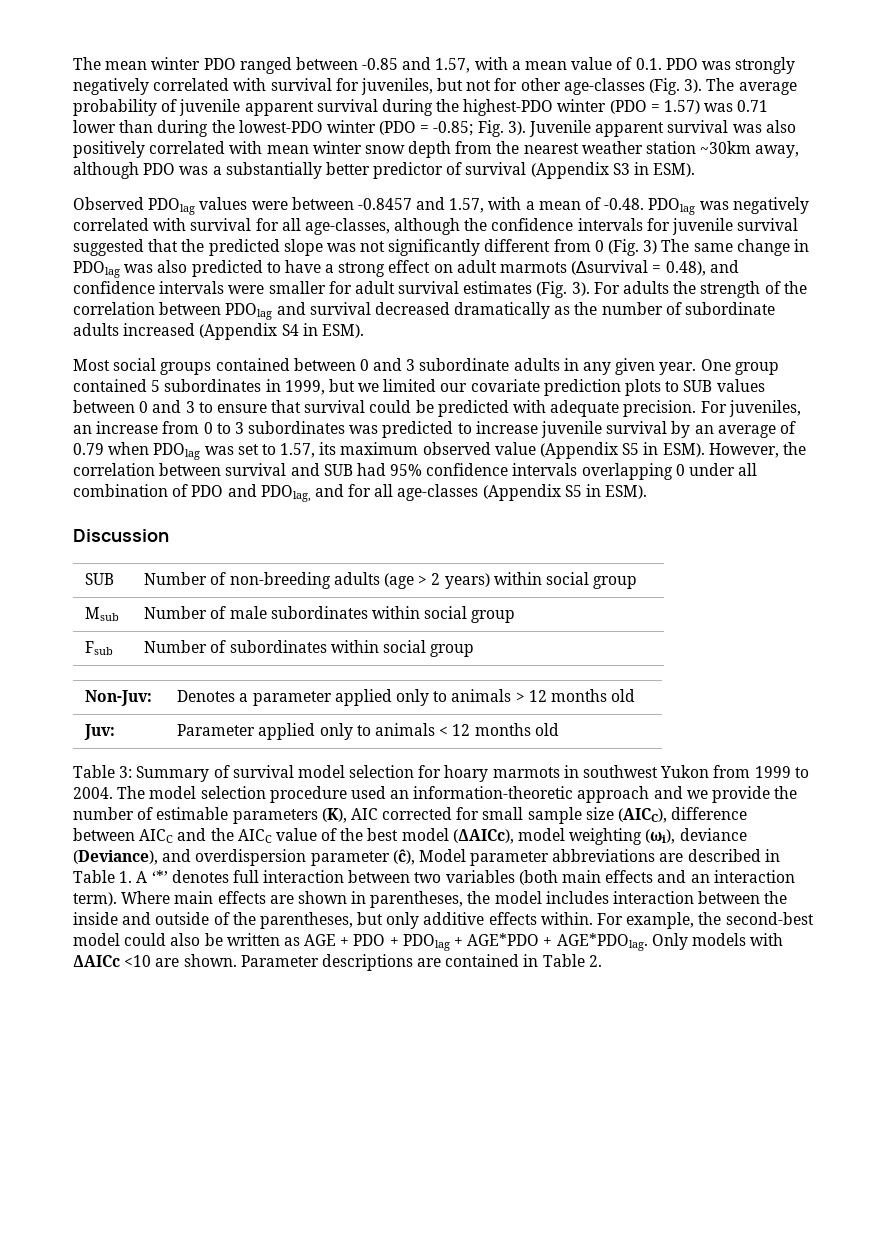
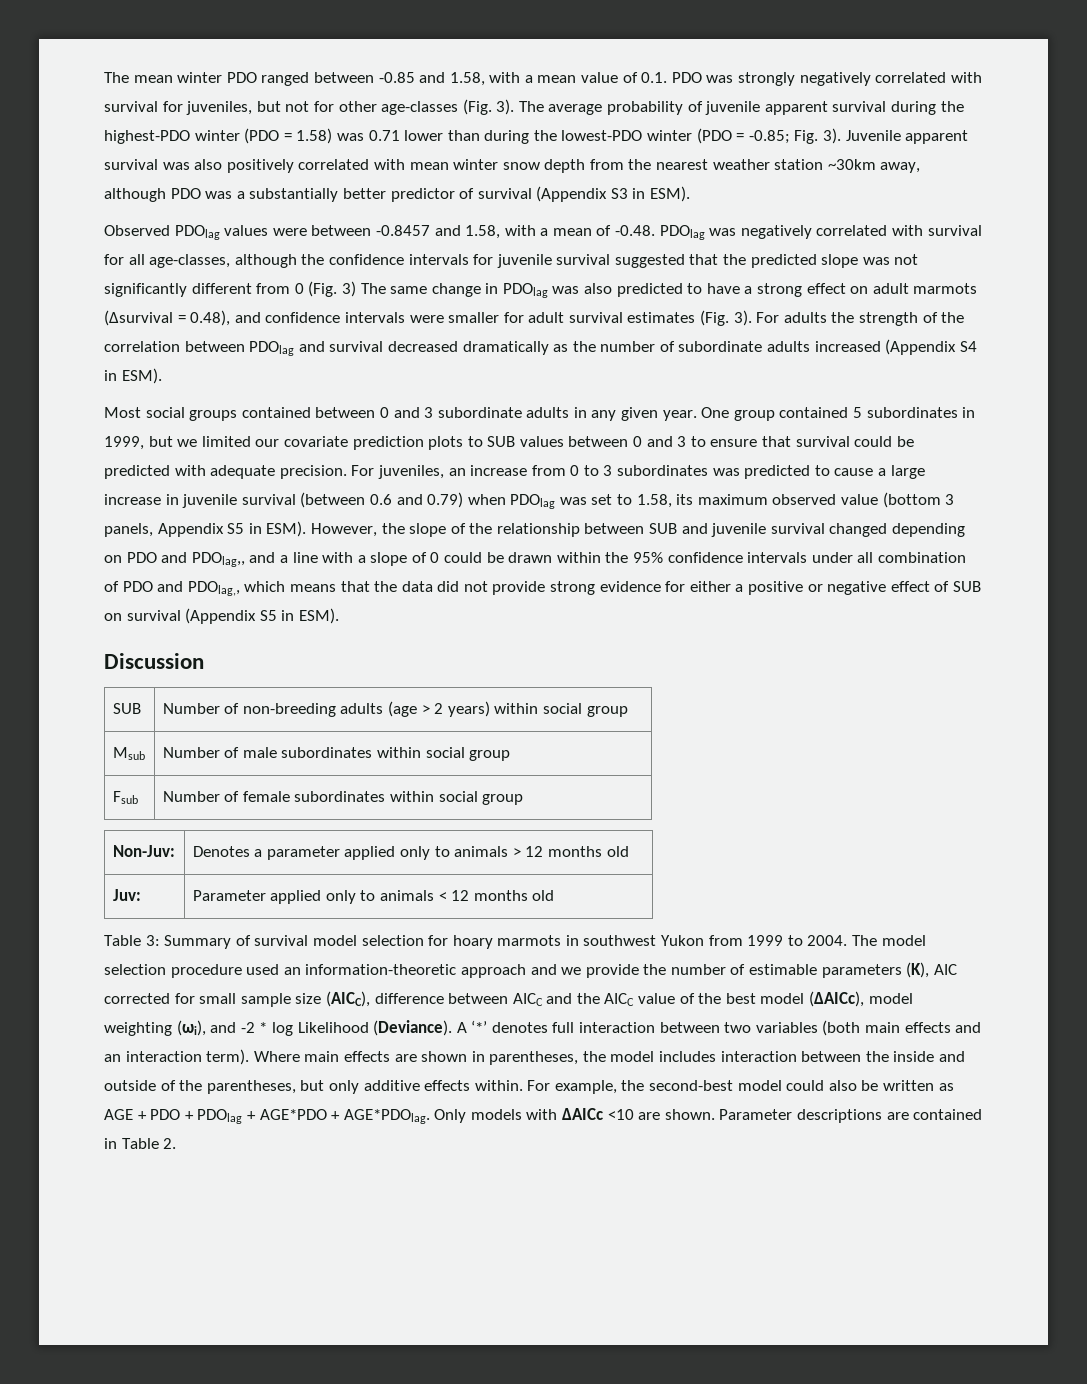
- The mean winter PDO ranged between -0.85 and 1.57, with a mean value of 0.1. PDO was strongly negatively correlated with survival for juveniles, but not for other age-classes (Fig. 3).
+ The mean winter PDO ranged between -0.85 and 1.58, with a mean value of 0.1. PDO was strongly negatively correlated with survival for juveniles, but not for other age-classes (Fig. 3).
- The average probability of juvenile apparent survival during the highest-PDO winter (PDO = 1.57) was 0.71 lower than during the lowest-PDO winter (PDO = -0.85; Fig. 3).
+ The average probability of juvenile apparent survival during the highest-PDO winter (PDO = 1.58) was 0.71 lower than during the lowest-PDO winter (PDO = -0.85; Fig. 3).
- Observed PDOlag values were between -0.8457 and 1.57, with a mean of -0.48. PDOlag was negatively correlated with survival for all age-classes, although the confidence intervals for juvenile survival suggested that the predicted slope was not significantly different from 0 (Fig. 3) The same change in PDOlag was also predicted to have a strong effect on adult marmots (∆survival = 0.48), and confidence intervals were smaller for adult survival estimates (Fig. 3).
+ Observed PDOlag values were between -0.8457 and 1.58, with a mean of -0.48. PDOlag was negatively correlated with survival for all age-classes, although the confidence intervals for juvenile survival suggested that the predicted slope was not significantly different from 0 (Fig. 3) The same change in PDOlag was also predicted to have a strong effect on adult marmots (∆survival = 0.48), and confidence intervals were smaller for adult survival estimates (Fig. 3).
- For juveniles, an increase from 0 to 3 subordinates was predicted to increase juvenile survival by an average of 0.79 when PDOlag was set to 1.57, its maximum observed value (Appendix S5 in ESM).
+ For juveniles, an increase from 0 to 3 subordinates was predicted to cause a large increase in juvenile survival (between 0.6 and 0.79) when PDOlag was set to 1.58, its maximum observed value (bottom 3 panels, Appendix S5 in ESM).
- However, the correlation between survival and SUB had 95% confidence intervals overlapping 0 under all combination of PDO and PDOlag, and for all age-classes (Appendix S5 in ESM).
+ However, the slope of the relationship between SUB and juvenile survival changed depending on PDO and PDOlag,, and a line with a slope of 0 could be drawn within the 95% confidence intervals under all combination of PDO and PDOlag,, which means that the data did not provide strong evidence for either a positive or negative effect of SUB on survival (Appendix S5 in ESM).
- Fsub | Number of subordinates within social group
+ Fsub | Number of female subordinates within social group
- The model selection procedure used an information-theoretic approach and we provide the number of estimable parameters (K), AIC corrected for small sample size (AICC), difference between AICC and the AICC value of the best model (ΔAICc), model weighting (ωi), deviance (Deviance), and overdispersion parameter (ĉ), Model parameter abbreviations are described in Table 1. A ‘*’ denotes full interaction between two variables (both main effects and an interaction term).
+ The model selection procedure used an information-theoretic approach and we provide the number of estimable parameters (K), AIC corrected for small sample size (AICC), difference between AICC and the AICC value of the best model (ΔAICc), model weighting (ωi), and -2 * log Likelihood (Deviance). A ‘*’ denotes full interaction between two variables (both main effects and an interaction term).

